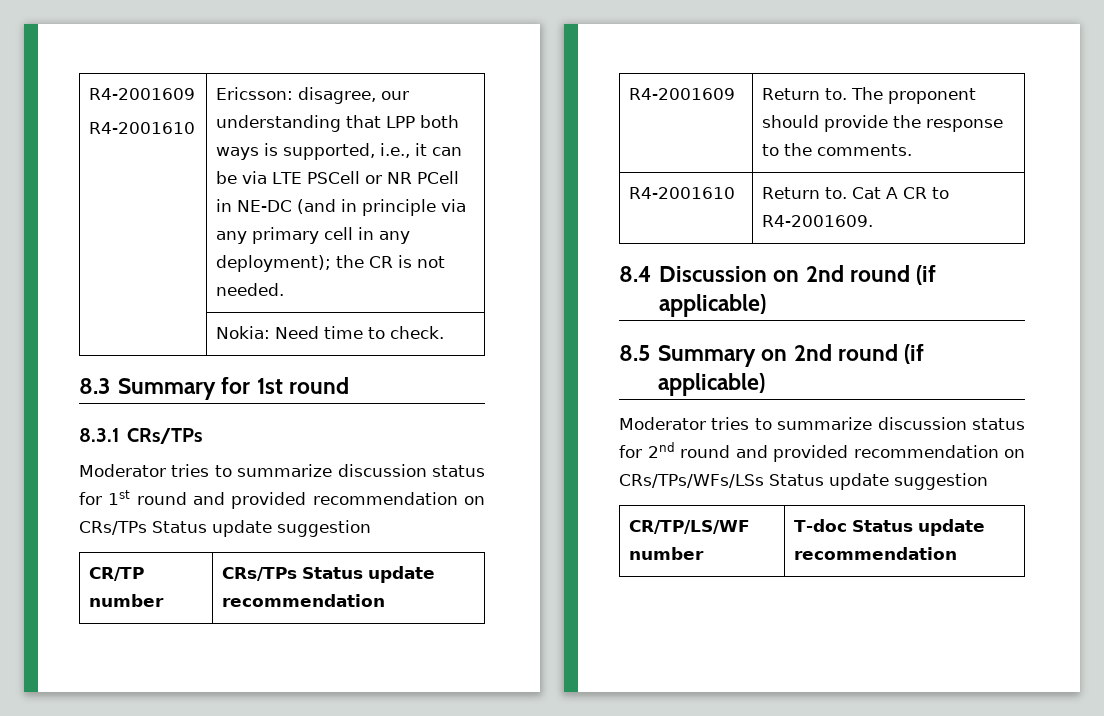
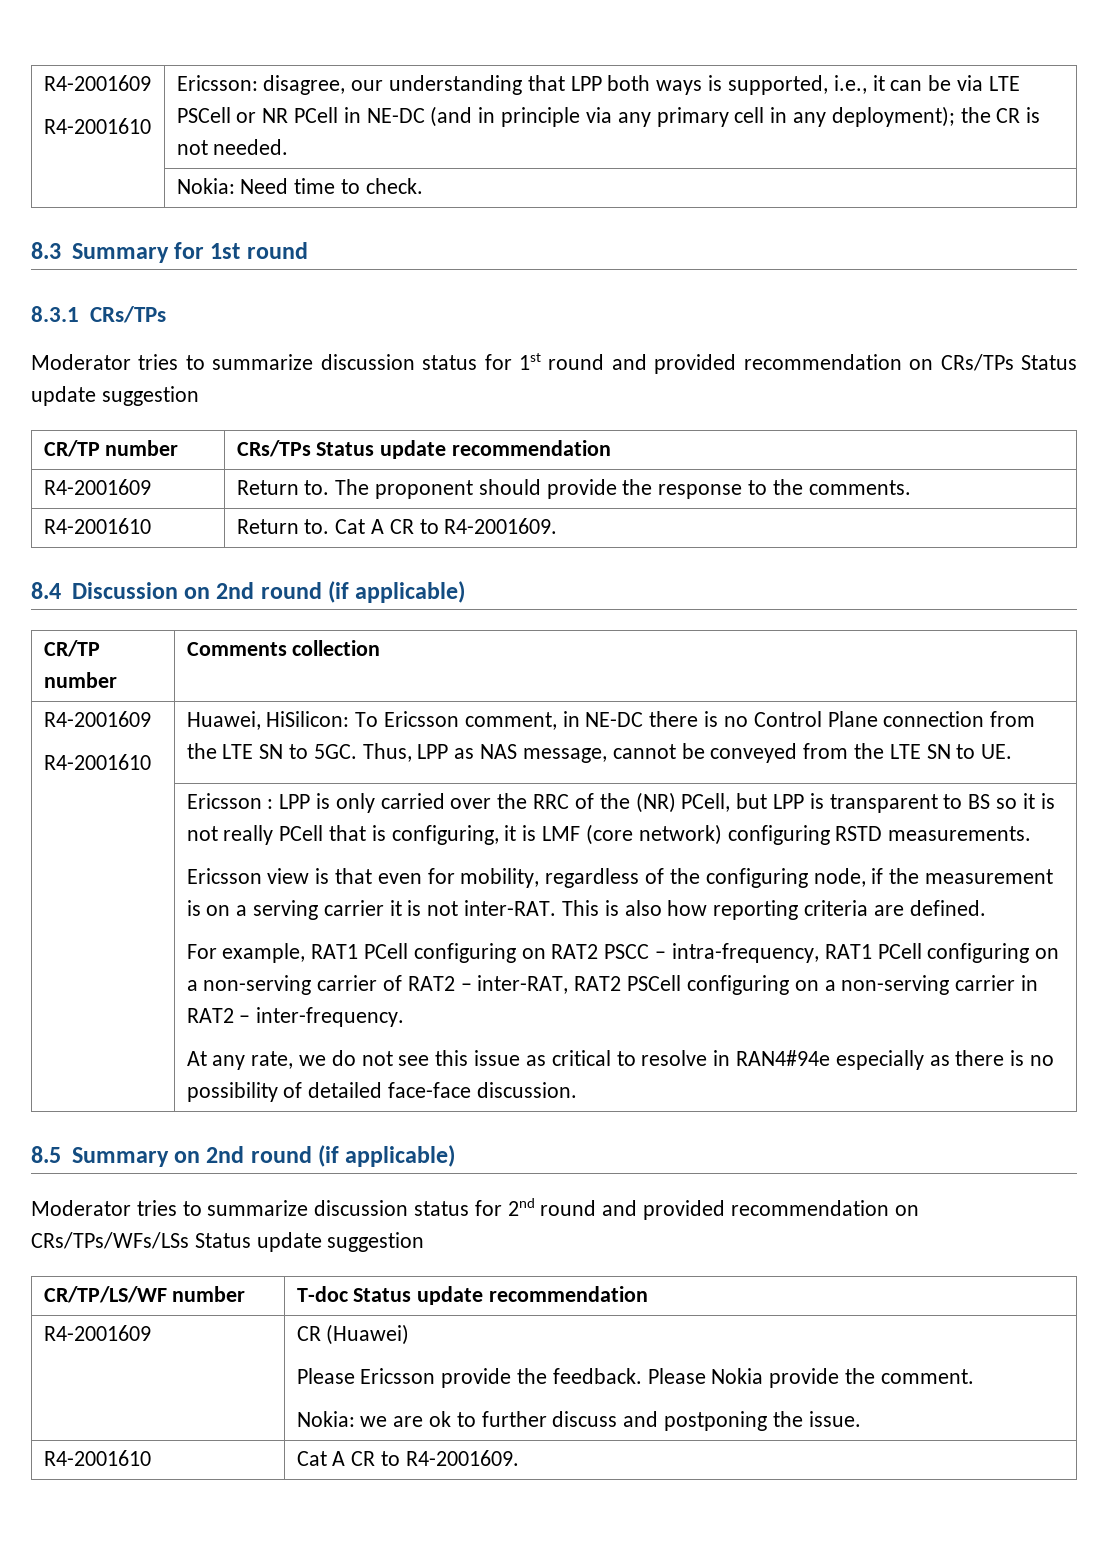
+ CR/TP number | Comments collection
+ R4-2001609
+ R4-2001610 | Huawei, HiSilicon: To Ericsson comment, in NE-DC there is no Control Plane connection from the LTE SN to 5GC. Thus, LPP as NAS message, cannot be conveyed from the LTE SN to UE.
+ | Ericsson : LPP is only carried over the RRC of the (NR) PCell, but LPP is transparent to BS so it is not really PCell that is configuring, it is LMF (core network) configuring RSTD measurements.
+ Ericsson view is that even for mobility, regardless of the configuring node, if the measurement is on a serving carrier it is not inter-RAT. This is also how reporting criteria are defined.
+ For example, RAT1 PCell configuring on RAT2 PSCC – intra-frequency, RAT1 PCell configuring on a non-serving carrier of RAT2 – inter-RAT, RAT2 PSCell configuring on a non-serving carrier in RAT2 – inter-frequency.
+ At any rate, we do not see this issue as critical to resolve in RAN4#94e especially as there is no possibility of detailed face-face discussion.
+ R4-2001609 | CR (Huawei)
+ Please Ericsson provide the feedback. Please Nokia provide the comment.
+ Nokia: we are ok to further discuss and postponing the issue.
+ R4-2001610 | Cat A CR to R4-2001609.

